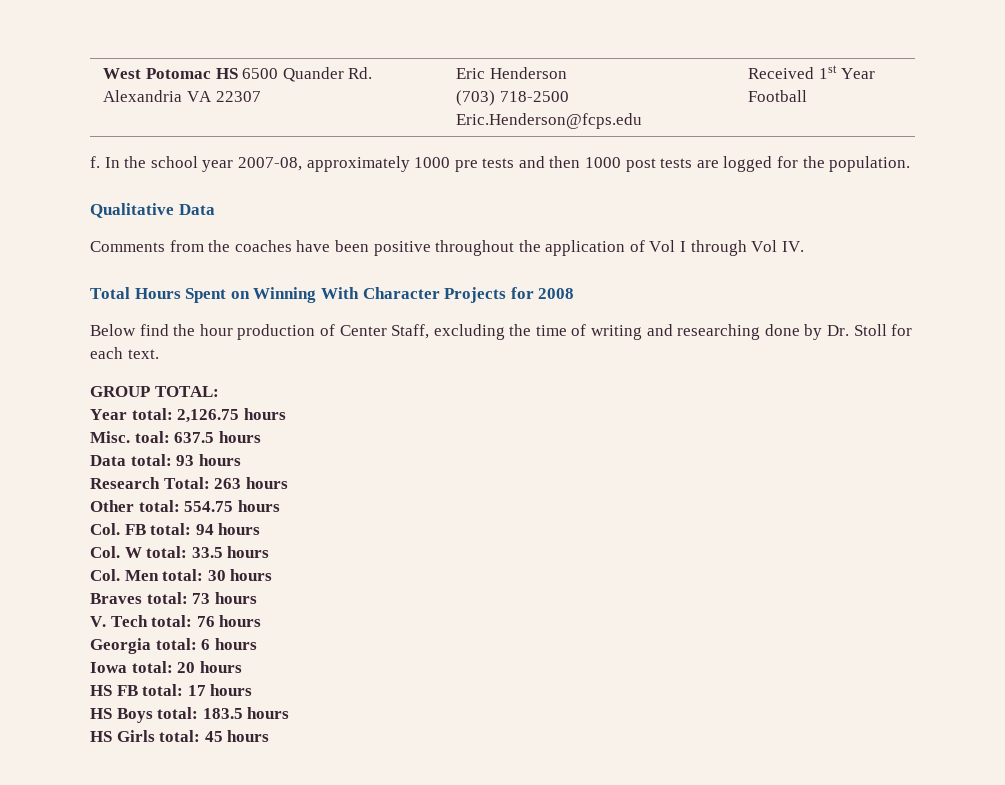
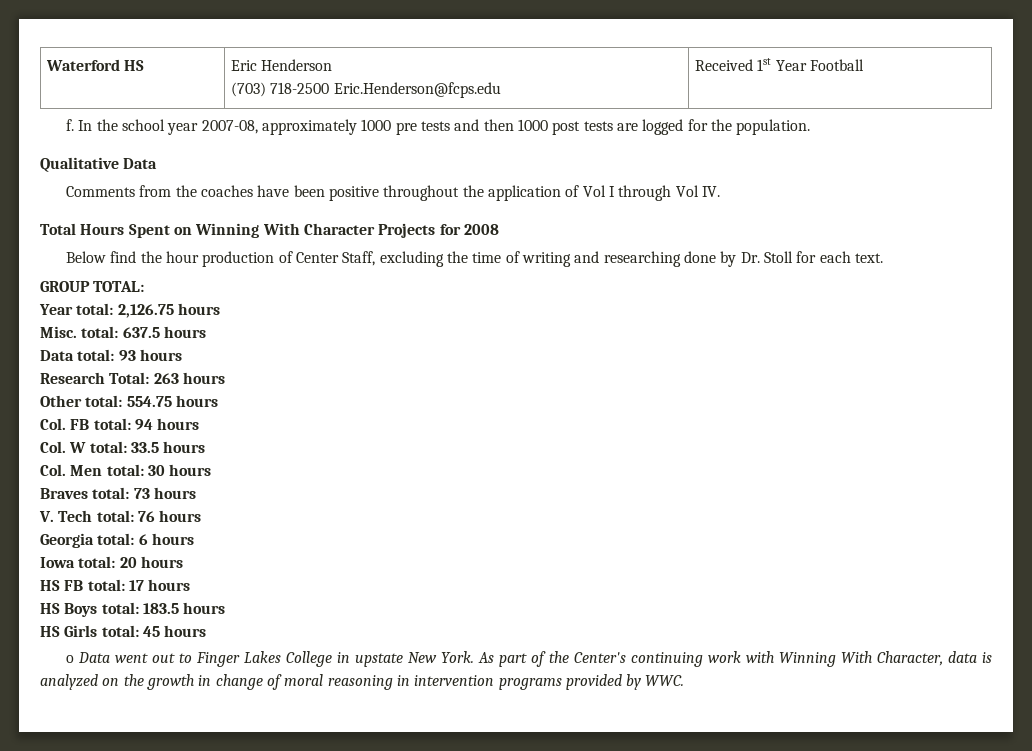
- West Potomac HS 6500 Quander Rd. Alexandria VA 22307 | Eric Henderson
+ Waterford HS | Eric Henderson
- Misc. toal: 637.5 hours
+ Misc. total: 637.5 hours
+ o Data went out to Finger Lakes College in upstate New York. As part of the Center's continuing work with Winning With Character, data is analyzed on the growth in change of moral reasoning in intervention programs provided by WWC.

